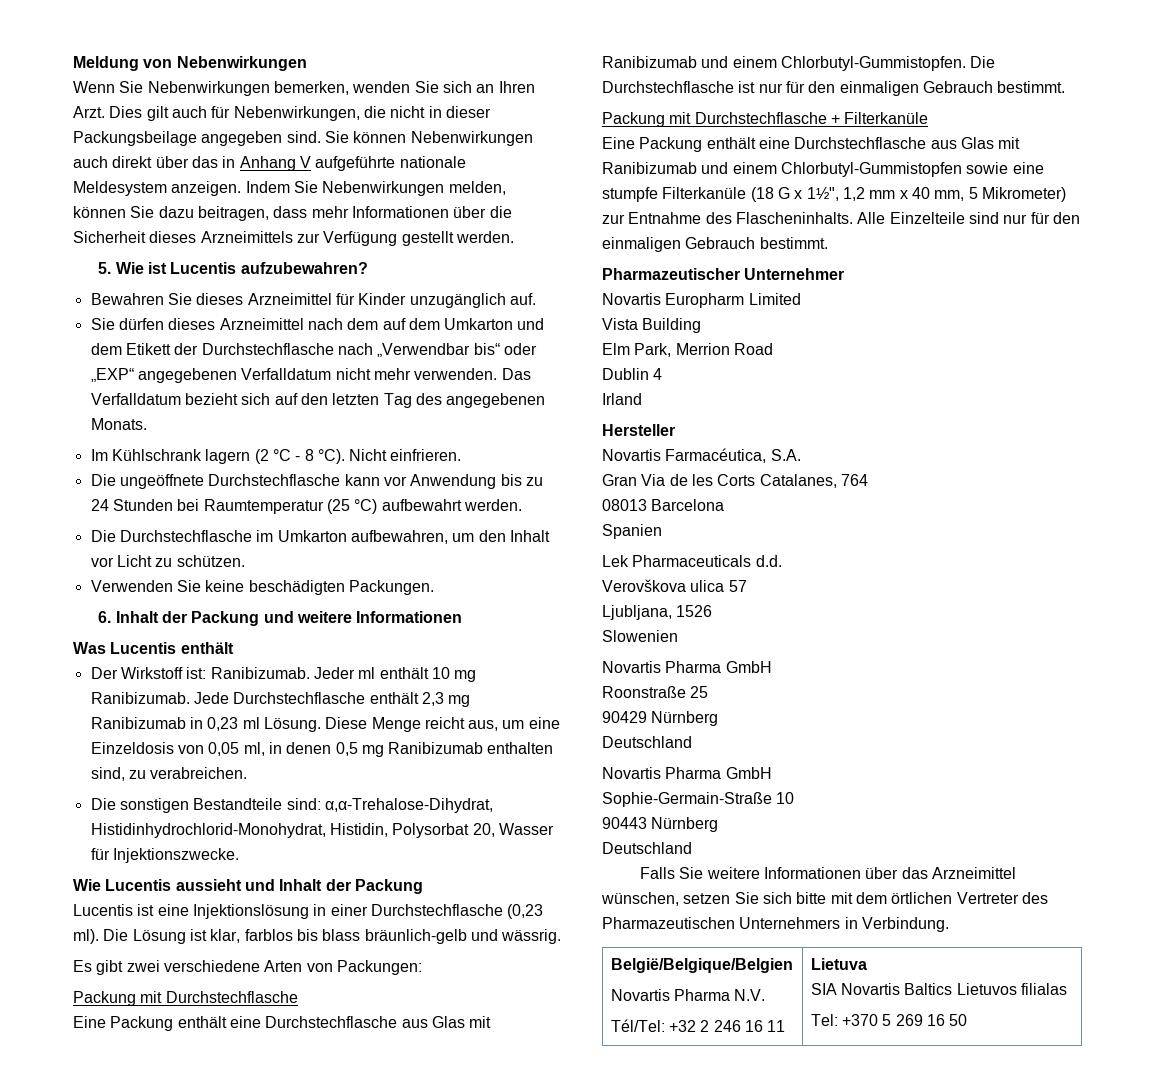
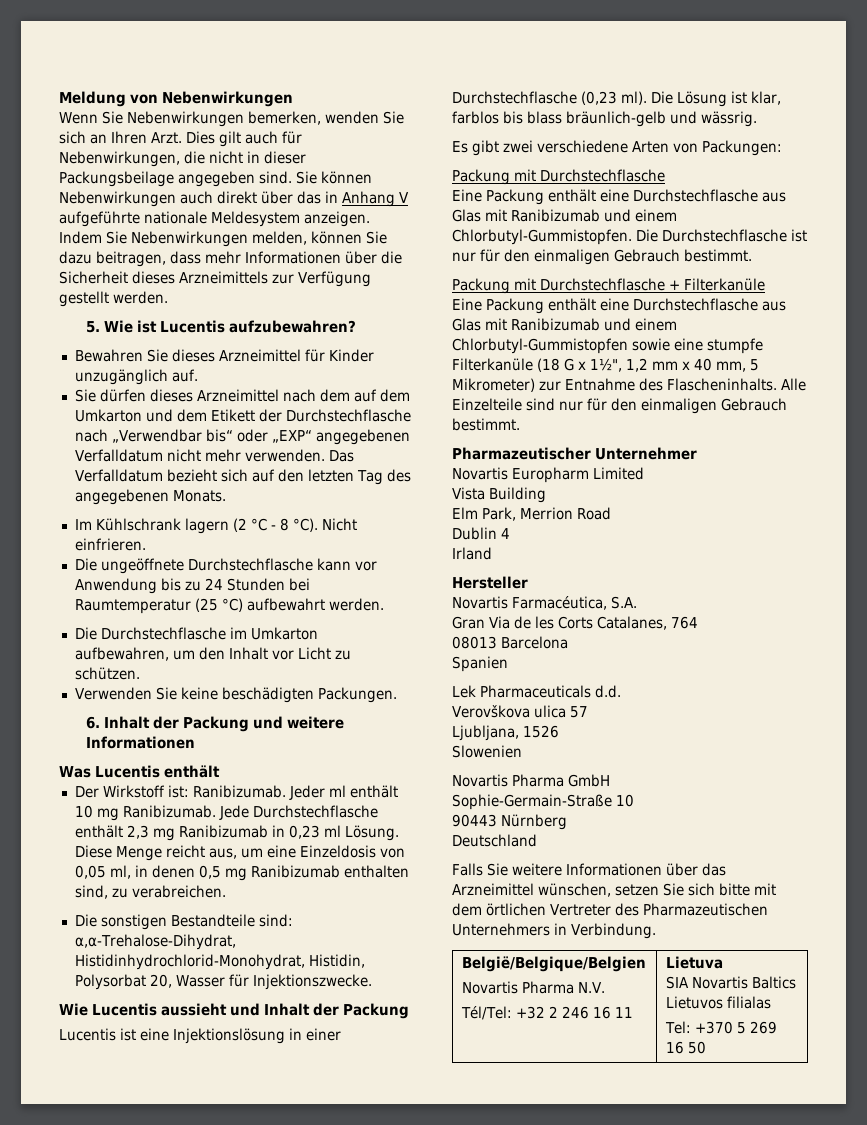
- Roonstraße 25
- 90429 Nürnberg
- Deutschland
- Novartis Pharma GmbH

